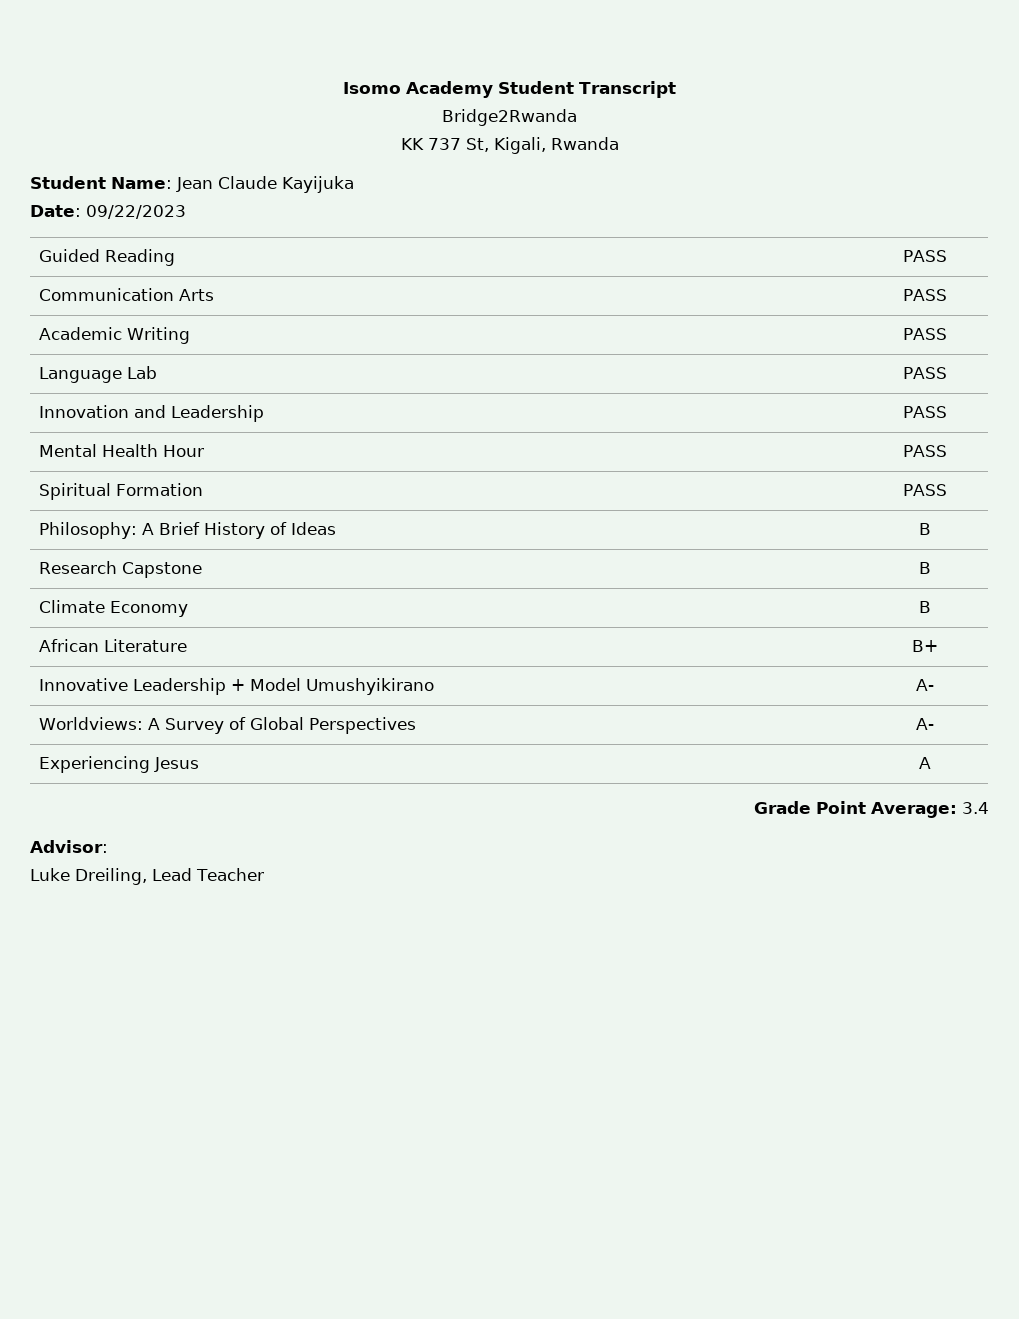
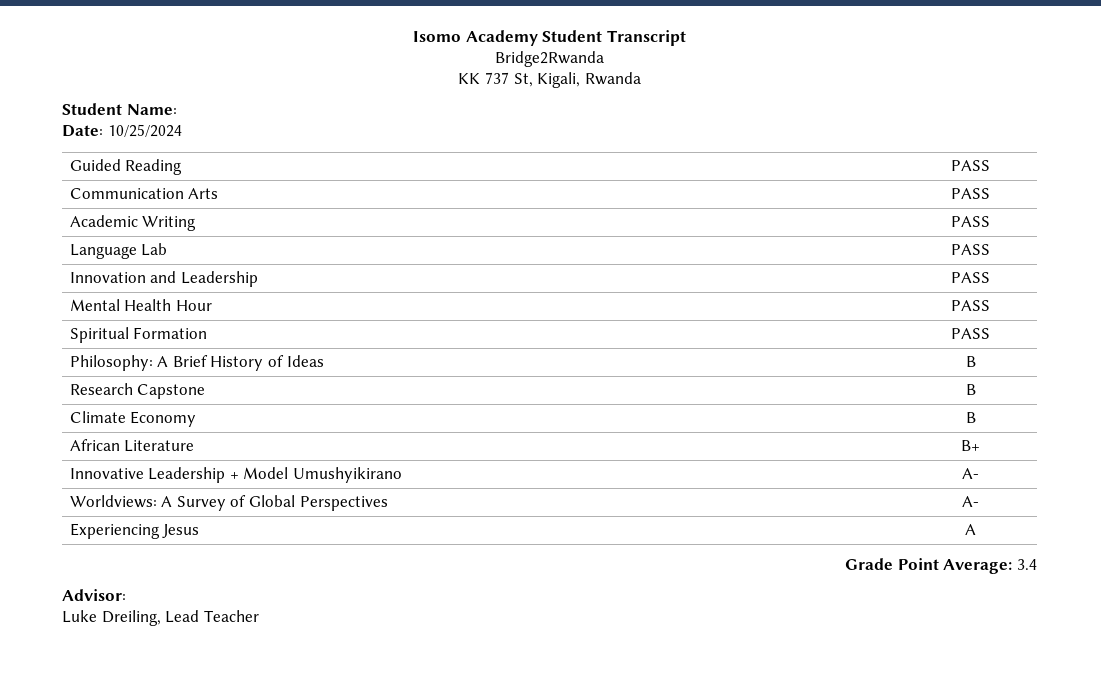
- Student Name: Jean Claude Kayijuka
+ Student Name:
- Date: 09/22/2023
+ Date: 10/25/2024

